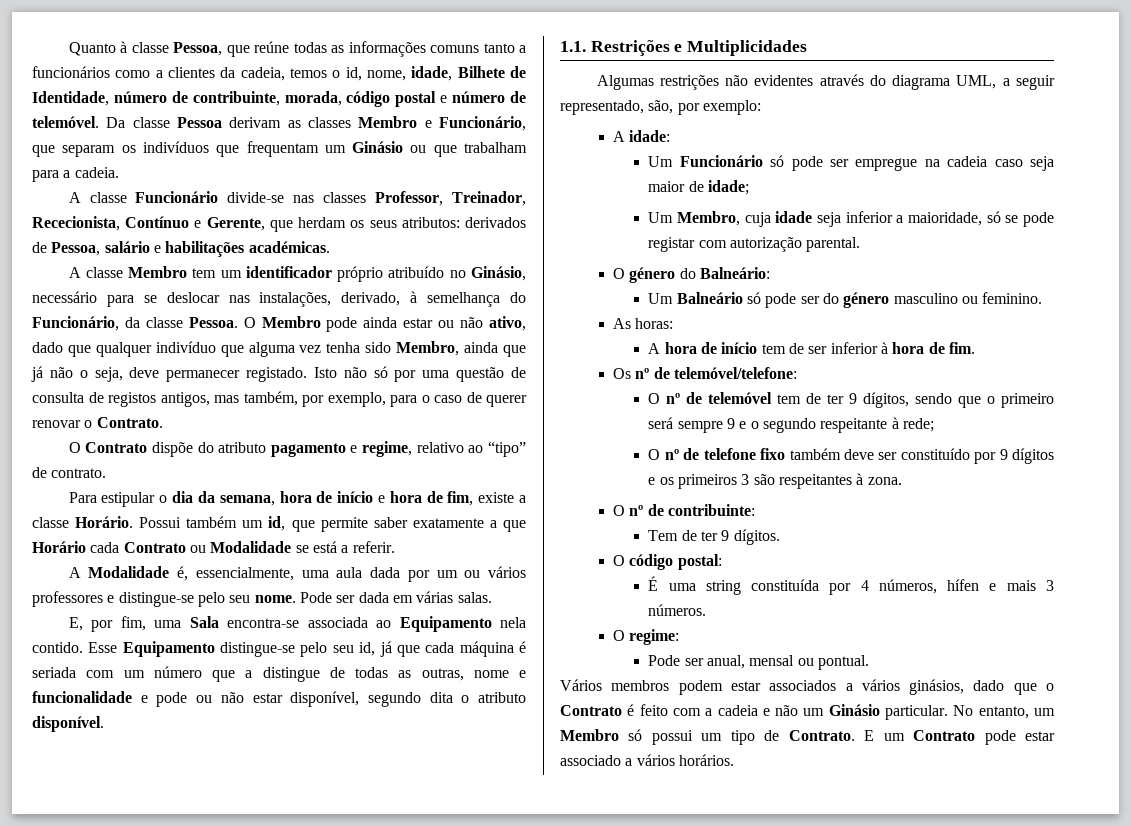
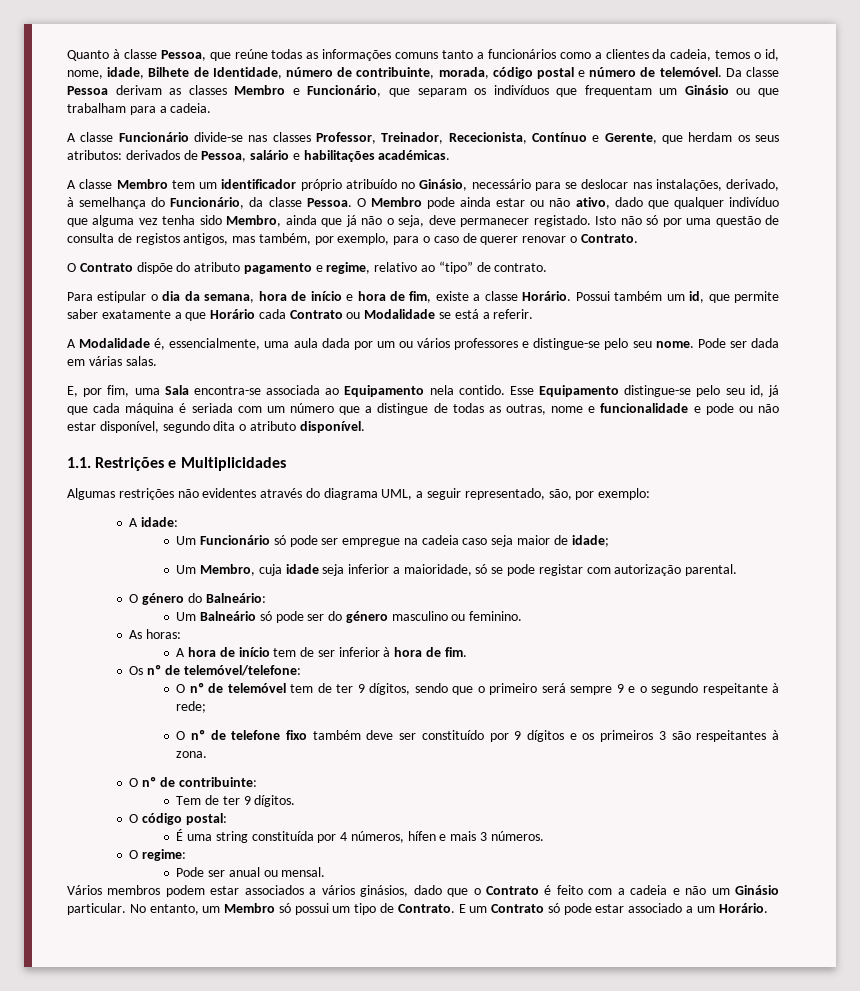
- Pode ser anual, mensal ou pontual.
+ Pode ser anual ou mensal.
- E um Contrato pode estar associado a vários horários.
+ E um Contrato só pode estar associado a um Horário.

